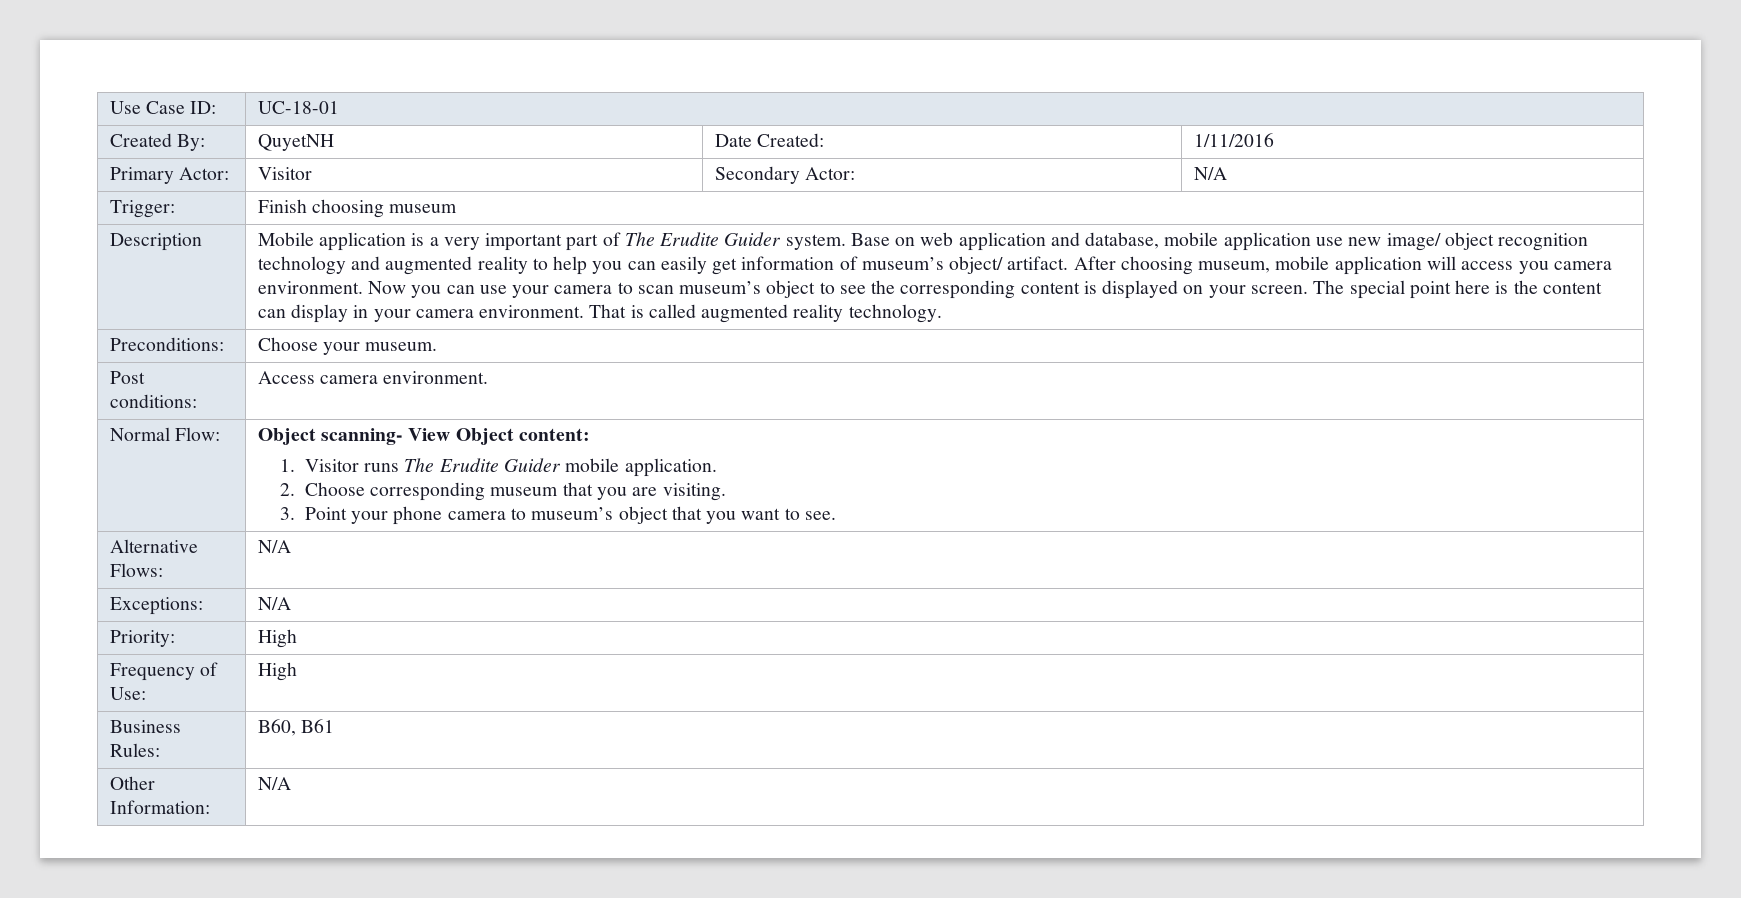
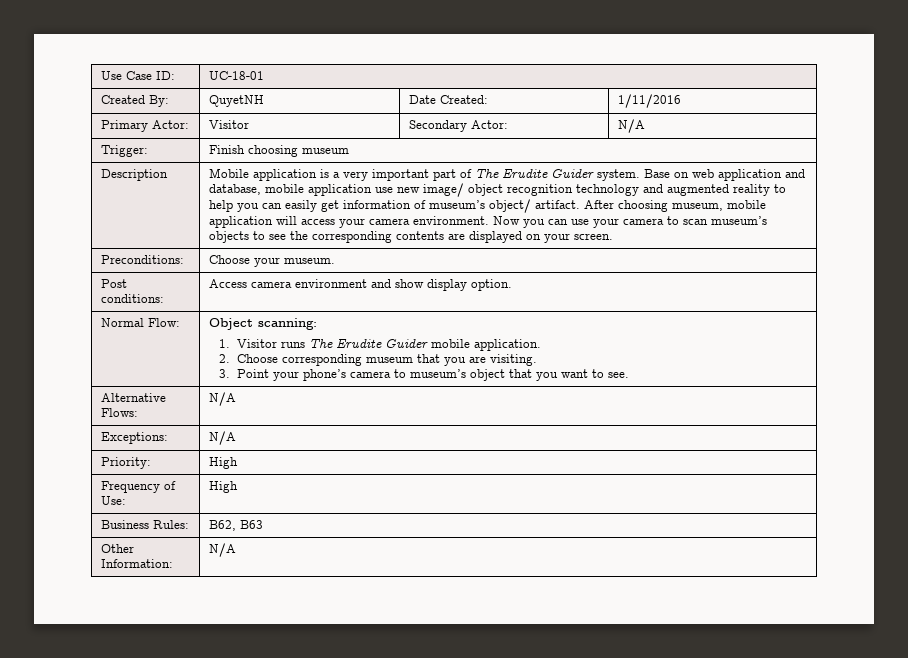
- After choosing museum, mobile application will access you camera environment.
+ After choosing museum, mobile application will access your camera environment.
- Now you can use your camera to scan museum’s object to see the corresponding content is displayed on your screen. The special point here is the content can display in your camera environment. That is called augmented reality technology.
+ Now you can use your camera to scan museum’s objects to see the corresponding contents are displayed on your screen.
- Post conditions: | Access camera environment.
+ Post conditions: | Access camera environment and show display option.
- Normal Flow: | Object scanning- View Object content:
+ Normal Flow: | Object scanning:
  1. Visitor runs The Erudite Guider mobile application.
  2. Choose corresponding museum that you are visiting.
- 3. Point your phone camera to museum’s object that you want to see.
+ 3. Point your phone’s camera to museum’s object that you want to see.
- Business Rules: | B60, B61
+ Business Rules: | B62, B63

